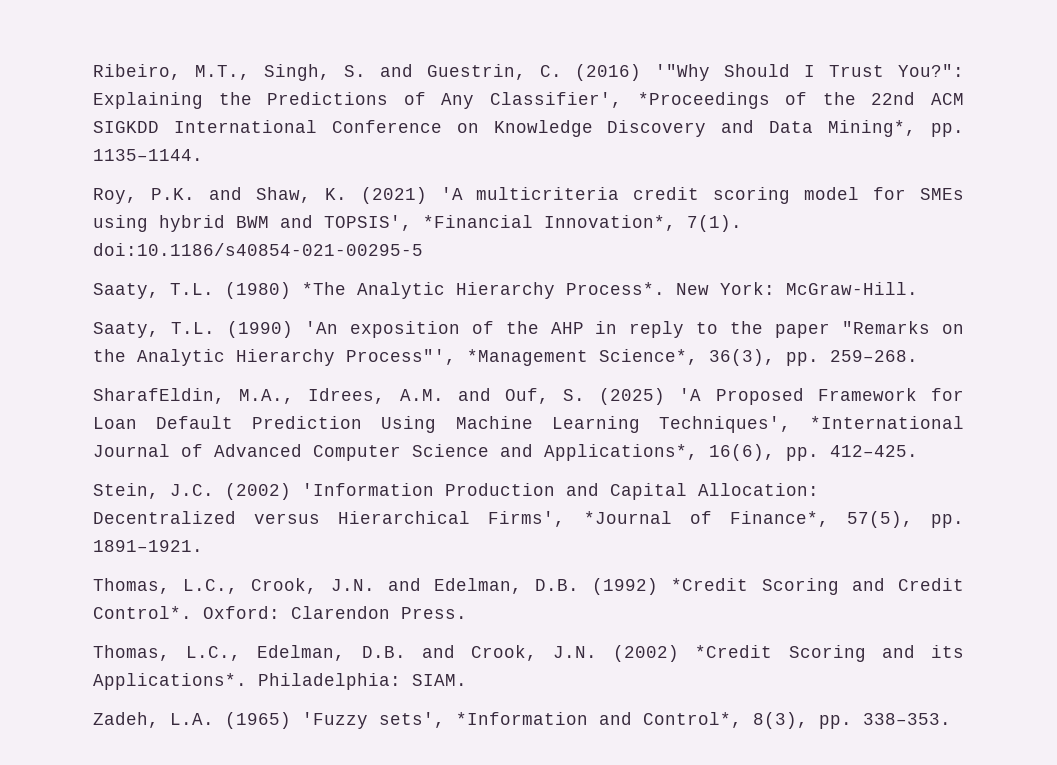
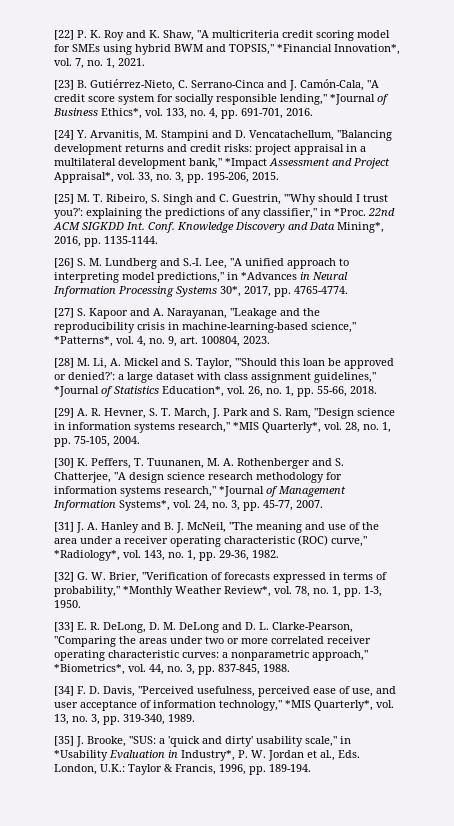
- Ribeiro, M.T., Singh, S. and Guestrin, C. (2016) '"Why Should I Trust You?": Explaining the Predictions of Any Classifier', *Proceedings of the 22nd ACM SIGKDD International Conference on Knowledge Discovery and Data Mining*, pp. 1135–1144.
- Roy, P.K. and Shaw, K. (2021) 'A multicriteria credit scoring model for SMEs using hybrid BWM and TOPSIS', *Financial Innovation*, 7(1). doi:10.1186/s40854-021-00295-5
- Saaty, T.L. (1980) *The Analytic Hierarchy Process*. New York: McGraw-Hill.
- Saaty, T.L. (1990) 'An exposition of the AHP in reply to the paper "Remarks on the Analytic Hierarchy Process"', *Management Science*, 36(3), pp. 259–268.
- SharafEldin, M.A., Idrees, A.M. and Ouf, S. (2025) 'A Proposed Framework for Loan Default Prediction Using Machine Learning Techniques', *International Journal of Advanced Computer Science and Applications*, 16(6), pp. 412–425.
- Stein, J.C. (2002) 'Information Production and Capital Allocation: Decentralized versus Hierarchical Firms', *Journal of Finance*, 57(5), pp. 1891–1921.
- Thomas, L.C., Crook, J.N. and Edelman, D.B. (1992) *Credit Scoring and Credit Control*. Oxford: Clarendon Press.
- Thomas, L.C., Edelman, D.B. and Crook, J.N. (2002) *Credit Scoring and its Applications*. Philadelphia: SIAM.
- Zadeh, L.A. (1965) 'Fuzzy sets', *Information and Control*, 8(3), pp. 338–353.
+ [22] P. K. Roy and K. Shaw, "A multicriteria credit scoring model for SMEs using hybrid BWM and TOPSIS," *Financial Innovation*, vol. 7, no. 1, 2021.
+ [23] B. Gutiérrez-Nieto, C. Serrano-Cinca and J. Camón-Cala, "A credit score system for socially responsible lending," *Journal of Business Ethics*, vol. 133, no. 4, pp. 691-701, 2016.
+ [24] Y. Arvanitis, M. Stampini and D. Vencatachellum, "Balancing development returns and credit risks: project appraisal in a multilateral development bank," *Impact Assessment and Project Appraisal*, vol. 33, no. 3, pp. 195-206, 2015.
+ [25] M. T. Ribeiro, S. Singh and C. Guestrin, "'Why should I trust you?': explaining the predictions of any classifier," in *Proc. 22nd ACM SIGKDD Int. Conf. Knowledge Discovery and Data Mining*, 2016, pp. 1135-1144.
+ [26] S. M. Lundberg and S.-I. Lee, "A unified approach to interpreting model predictions," in *Advances in Neural Information Processing Systems 30*, 2017, pp. 4765-4774.
+ [27] S. Kapoor and A. Narayanan, "Leakage and the reproducibility crisis in machine-learning-based science," *Patterns*, vol. 4, no. 9, art. 100804, 2023.
+ [28] M. Li, A. Mickel and S. Taylor, "'Should this loan be approved or denied?': a large dataset with class assignment guidelines," *Journal of Statistics Education*, vol. 26, no. 1, pp. 55-66, 2018.
+ [29] A. R. Hevner, S. T. March, J. Park and S. Ram, "Design science in information systems research," *MIS Quarterly*, vol. 28, no. 1, pp. 75-105, 2004.
+ [30] K. Peffers, T. Tuunanen, M. A. Rothenberger and S. Chatterjee, "A design science research methodology for information systems research," *Journal of Management Information Systems*, vol. 24, no. 3, pp. 45-77, 2007.
+ [31] J. A. Hanley and B. J. McNeil, "The meaning and use of the area under a receiver operating characteristic (ROC) curve," *Radiology*, vol. 143, no. 1, pp. 29-36, 1982.
+ [32] G. W. Brier, "Verification of forecasts expressed in terms of probability," *Monthly Weather Review*, vol. 78, no. 1, pp. 1-3, 1950.
+ [33] E. R. DeLong, D. M. DeLong and D. L. Clarke-Pearson, "Comparing the areas under two or more correlated receiver operating characteristic curves: a nonparametric approach," *Biometrics*, vol. 44, no. 3, pp. 837-845, 1988.
+ [34] F. D. Davis, "Perceived usefulness, perceived ease of use, and user acceptance of information technology," *MIS Quarterly*, vol. 13, no. 3, pp. 319-340, 1989.
+ [35] J. Brooke, "SUS: a 'quick and dirty' usability scale," in *Usability Evaluation in Industry*, P. W. Jordan et al., Eds. London, U.K.: Taylor & Francis, 1996, pp. 189-194.

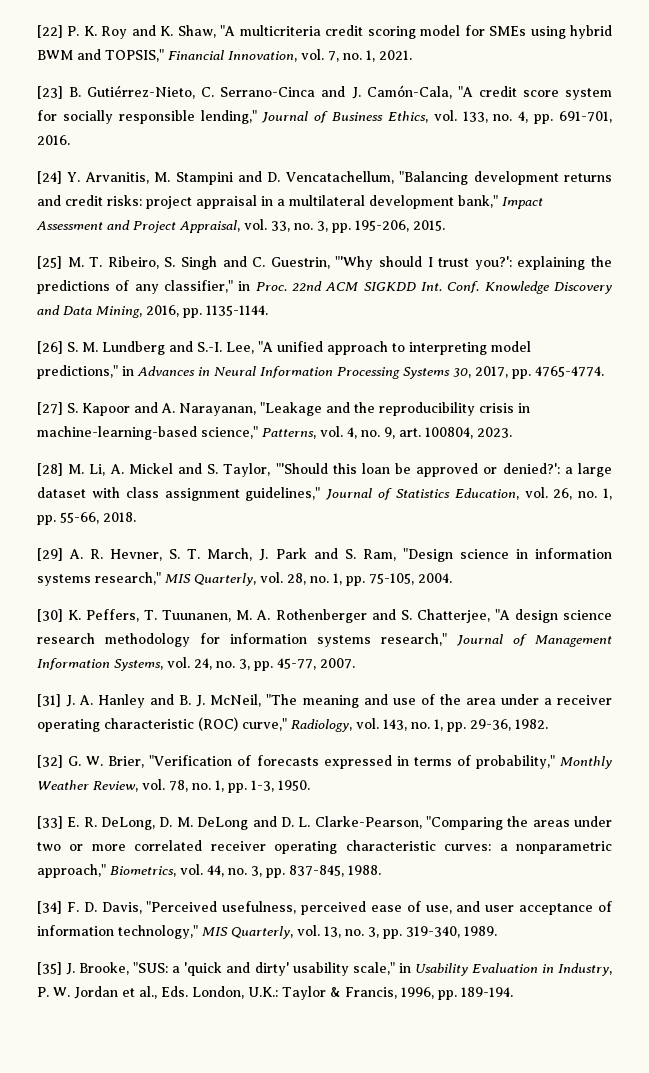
- [22] P. K. Roy and K. Shaw, "A multicriteria credit scoring model for SMEs using hybrid BWM and TOPSIS," *Financial Innovation*, vol. 7, no. 1, 2021.
+ [22] P. K. Roy and K. Shaw, "A multicriteria credit scoring model for SMEs using hybrid BWM and TOPSIS," Financial Innovation, vol. 7, no. 1, 2021.
- [23] B. Gutiérrez-Nieto, C. Serrano-Cinca and J. Camón-Cala, "A credit score system for socially responsible lending," *Journal of Business Ethics*, vol. 133, no. 4, pp. 691-701, 2016.
+ [23] B. Gutiérrez-Nieto, C. Serrano-Cinca and J. Camón-Cala, "A credit score system for socially responsible lending," Journal of Business Ethics, vol. 133, no. 4, pp. 691-701, 2016.
- [24] Y. Arvanitis, M. Stampini and D. Vencatachellum, "Balancing development returns and credit risks: project appraisal in a multilateral development bank," *Impact Assessment and Project Appraisal*, vol. 33, no. 3, pp. 195-206, 2015.
+ [24] Y. Arvanitis, M. Stampini and D. Vencatachellum, "Balancing development returns and credit risks: project appraisal in a multilateral development bank," Impact Assessment and Project Appraisal, vol. 33, no. 3, pp. 195-206, 2015.
- [25] M. T. Ribeiro, S. Singh and C. Guestrin, "'Why should I trust you?': explaining the predictions of any classifier," in *Proc.
+ [25] M. T. Ribeiro, S. Singh and C. Guestrin, "'Why should I trust you?': explaining the predictions of any classifier," in Proc.
- Knowledge Discovery and Data Mining*, 2016, pp. 1135-1144.
+ Knowledge Discovery and Data Mining, 2016, pp. 1135-1144.
- [26] S. M. Lundberg and S.-I. Lee, "A unified approach to interpreting model predictions," in *Advances in Neural Information Processing Systems 30*, 2017, pp. 4765-4774.
+ [26] S. M. Lundberg and S.-I. Lee, "A unified approach to interpreting model predictions," in Advances in Neural Information Processing Systems 30, 2017, pp. 4765-4774.
- [27] S. Kapoor and A. Narayanan, "Leakage and the reproducibility crisis in machine-learning-based science," *Patterns*, vol. 4, no. 9, art. 100804, 2023.
+ [27] S. Kapoor and A. Narayanan, "Leakage and the reproducibility crisis in machine-learning-based science," Patterns, vol. 4, no. 9, art. 100804, 2023.
- [28] M. Li, A. Mickel and S. Taylor, "'Should this loan be approved or denied?': a large dataset with class assignment guidelines," *Journal of Statistics Education*, vol. 26, no. 1, pp. 55-66, 2018.
+ [28] M. Li, A. Mickel and S. Taylor, "'Should this loan be approved or denied?': a large dataset with class assignment guidelines," Journal of Statistics Education, vol. 26, no. 1, pp. 55-66, 2018.
- [29] A. R. Hevner, S. T. March, J. Park and S. Ram, "Design science in information systems research," *MIS Quarterly*, vol. 28, no. 1, pp. 75-105, 2004.
+ [29] A. R. Hevner, S. T. March, J. Park and S. Ram, "Design science in information systems research," MIS Quarterly, vol. 28, no. 1, pp. 75-105, 2004.
- [30] K. Peffers, T. Tuunanen, M. A. Rothenberger and S. Chatterjee, "A design science research methodology for information systems research," *Journal of Management Information Systems*, vol. 24, no. 3, pp. 45-77, 2007.
+ [30] K. Peffers, T. Tuunanen, M. A. Rothenberger and S. Chatterjee, "A design science research methodology for information systems research," Journal of Management Information Systems, vol. 24, no. 3, pp. 45-77, 2007.
- [31] J. A. Hanley and B. J. McNeil, "The meaning and use of the area under a receiver operating characteristic (ROC) curve," *Radiology*, vol. 143, no. 1, pp. 29-36, 1982.
+ [31] J. A. Hanley and B. J. McNeil, "The meaning and use of the area under a receiver operating characteristic (ROC) curve," Radiology, vol. 143, no. 1, pp. 29-36, 1982.
- [32] G. W. Brier, "Verification of forecasts expressed in terms of probability," *Monthly Weather Review*, vol. 78, no. 1, pp. 1-3, 1950.
+ [32] G. W. Brier, "Verification of forecasts expressed in terms of probability," Monthly Weather Review, vol. 78, no. 1, pp. 1-3, 1950.
- [33] E. R. DeLong, D. M. DeLong and D. L. Clarke-Pearson, "Comparing the areas under two or more correlated receiver operating characteristic curves: a nonparametric approach," *Biometrics*, vol. 44, no. 3, pp. 837-845, 1988.
+ [33] E. R. DeLong, D. M. DeLong and D. L. Clarke-Pearson, "Comparing the areas under two or more correlated receiver operating characteristic curves: a nonparametric approach," Biometrics, vol. 44, no. 3, pp. 837-845, 1988.
- [34] F. D. Davis, "Perceived usefulness, perceived ease of use, and user acceptance of information technology," *MIS Quarterly*, vol. 13, no. 3, pp. 319-340, 1989.
+ [34] F. D. Davis, "Perceived usefulness, perceived ease of use, and user acceptance of information technology," MIS Quarterly, vol. 13, no. 3, pp. 319-340, 1989.
- [35] J. Brooke, "SUS: a 'quick and dirty' usability scale," in *Usability Evaluation in Industry*, P. W. Jordan et al., Eds. London, U.K.: Taylor & Francis, 1996, pp. 189-194.
+ [35] J. Brooke, "SUS: a 'quick and dirty' usability scale," in Usability Evaluation in Industry, P. W. Jordan et al., Eds. London, U.K.: Taylor & Francis, 1996, pp. 189-194.

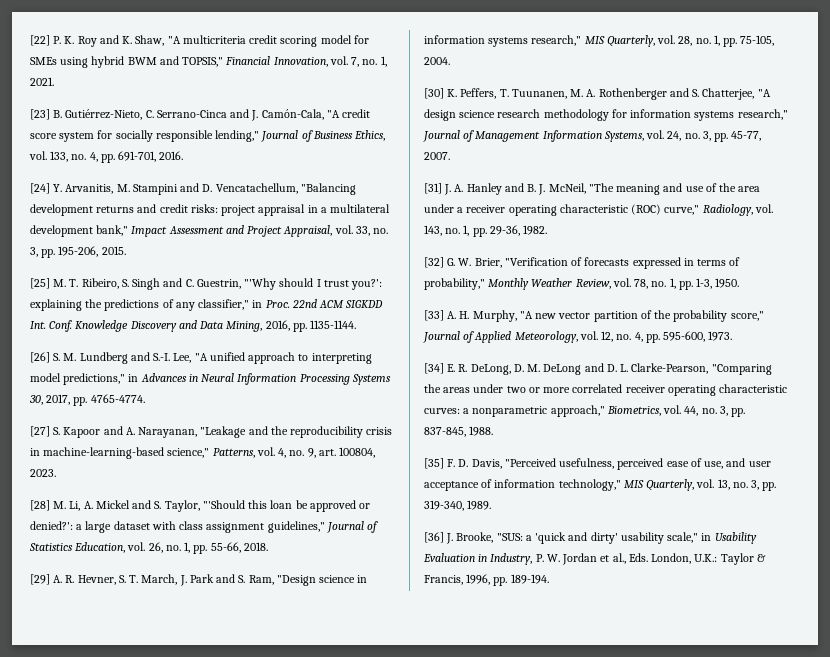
- [33] E. R. DeLong, D. M. DeLong and D. L. Clarke-Pearson, "Comparing the areas under two or more correlated receiver operating characteristic curves: a nonparametric approach," Biometrics, vol. 44, no. 3, pp. 837-845, 1988.
+ [33] A. H. Murphy, "A new vector partition of the probability score," Journal of Applied Meteorology, vol. 12, no. 4, pp. 595-600, 1973.
+ [34] E. R. DeLong, D. M. DeLong and D. L. Clarke-Pearson, "Comparing the areas under two or more correlated receiver operating characteristic curves: a nonparametric approach," Biometrics, vol. 44, no. 3, pp. 837-845, 1988.
- [34] F. D. Davis, "Perceived usefulness, perceived ease of use, and user acceptance of information technology," MIS Quarterly, vol. 13, no. 3, pp. 319-340, 1989.
+ [35] F. D. Davis, "Perceived usefulness, perceived ease of use, and user acceptance of information technology," MIS Quarterly, vol. 13, no. 3, pp. 319-340, 1989.
- [35] J. Brooke, "SUS: a 'quick and dirty' usability scale," in Usability Evaluation in Industry, P. W. Jordan et al., Eds. London, U.K.: Taylor & Francis, 1996, pp. 189-194.
+ [36] J. Brooke, "SUS: a 'quick and dirty' usability scale," in Usability Evaluation in Industry, P. W. Jordan et al., Eds. London, U.K.: Taylor & Francis, 1996, pp. 189-194.

